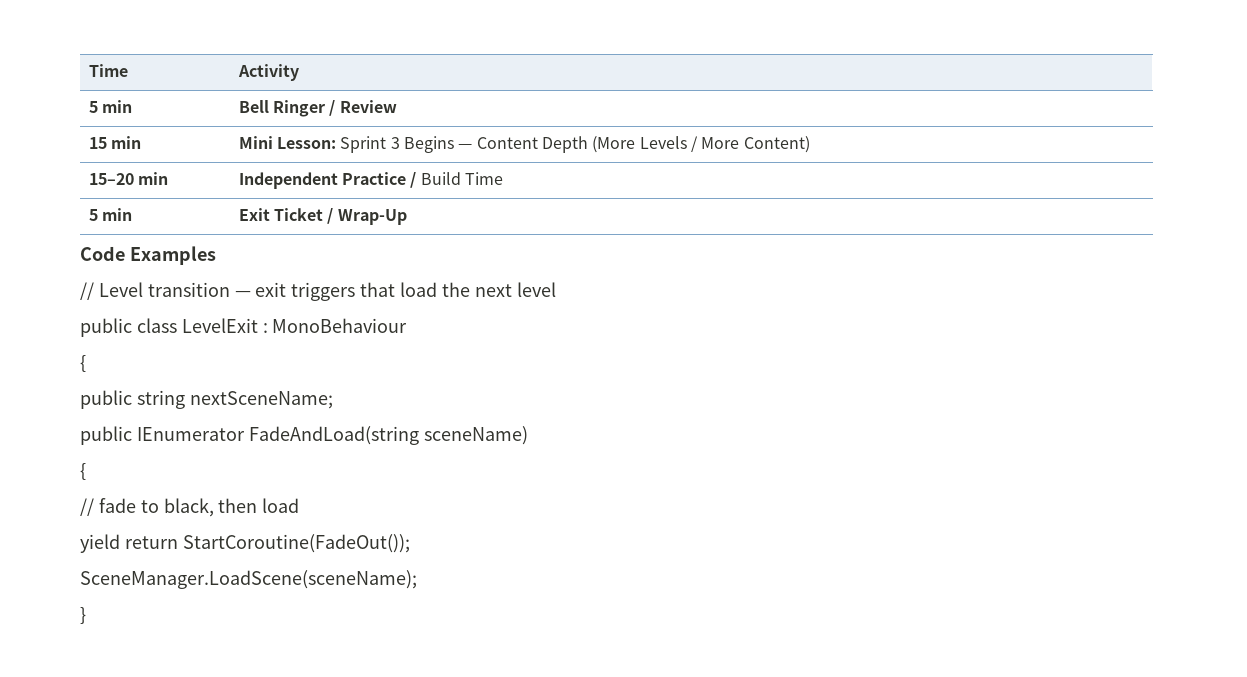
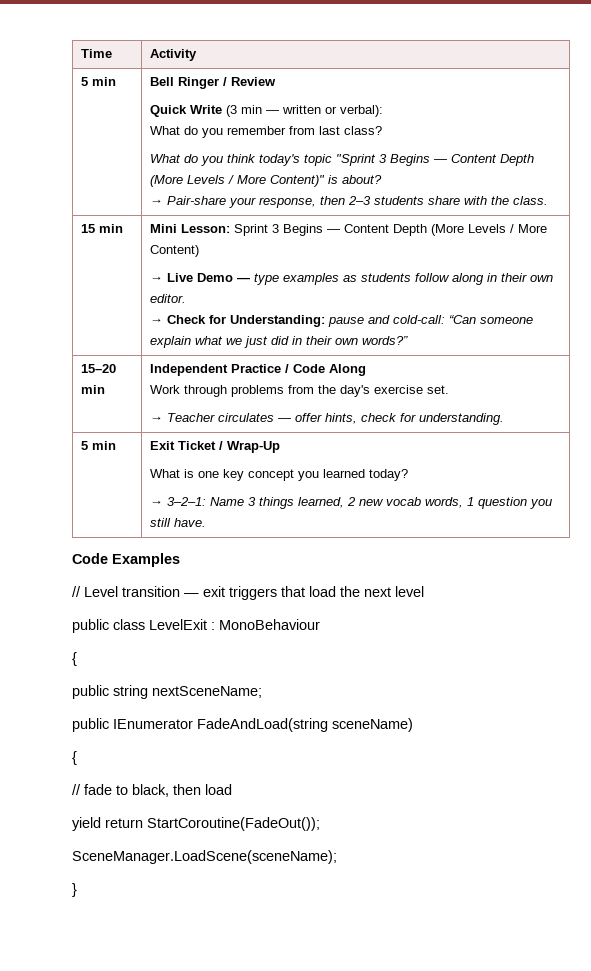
+ Quick Write (3 min — written or verbal):
+ What do you remember from last class?
+ What do you think today's topic "Sprint 3 Begins — Content Depth (More Levels / More Content)" is about?
+ → Pair-share your response, then 2–3 students share with the class.
+ → Live Demo — type examples as students follow along in their own editor.
+ → Check for Understanding: pause and cold-call: “Can someone explain what we just did in their own words?”
- 15–20 min | Independent Practice / Build Time
+ 15–20 min | Independent Practice / Code Along
+ Work through problems from the day's exercise set.
+ → Teacher circulates — offer hints, check for understanding.
  5 min | Exit Ticket / Wrap-Up
+ What is one key concept you learned today?
+ → 3–2–1: Name 3 things learned, 2 new vocab words, 1 question you still have.

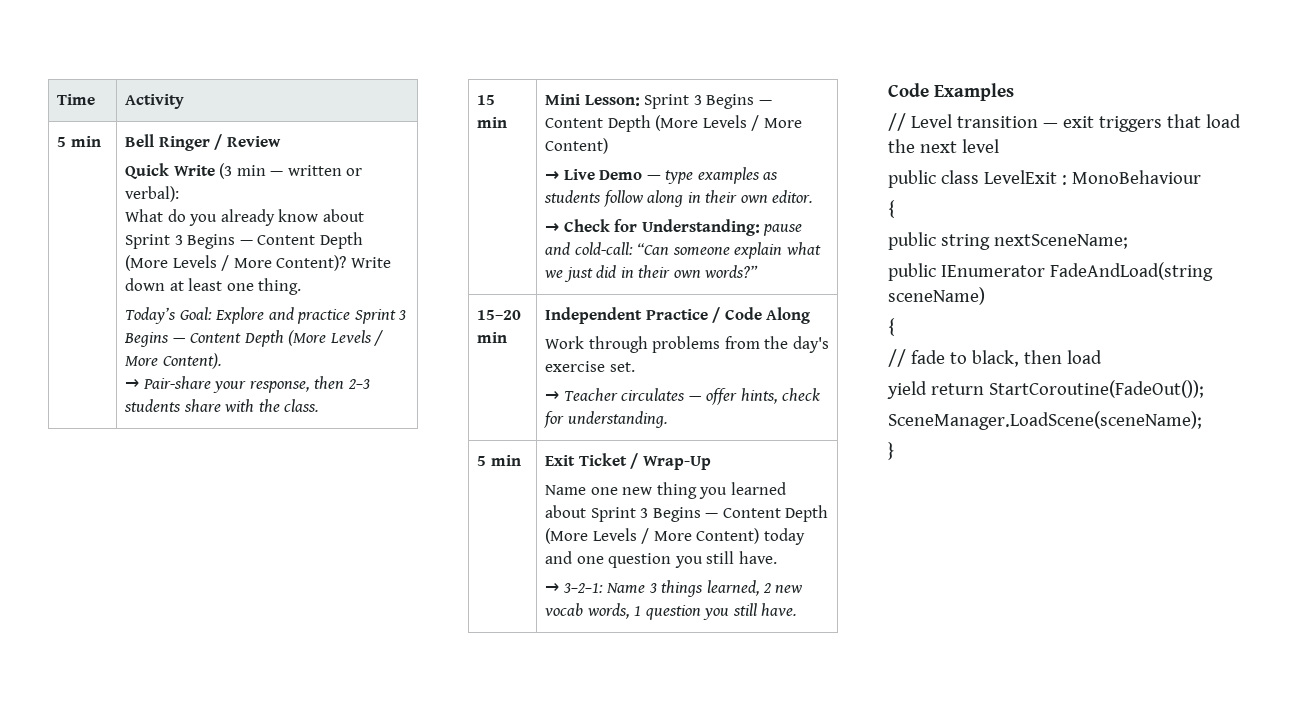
- What do you remember from last class?
- What do you think today's topic "Sprint 3 Begins — Content Depth (More Levels / More Content)" is about?
+ What do you already know about Sprint 3 Begins — Content Depth (More Levels / More Content)? Write down at least one thing.
+ Today’s Goal: Explore and practice Sprint 3 Begins — Content Depth (More Levels / More Content).
- What is one key concept you learned today?
+ Name one new thing you learned about Sprint 3 Begins — Content Depth (More Levels / More Content) today and one question you still have.

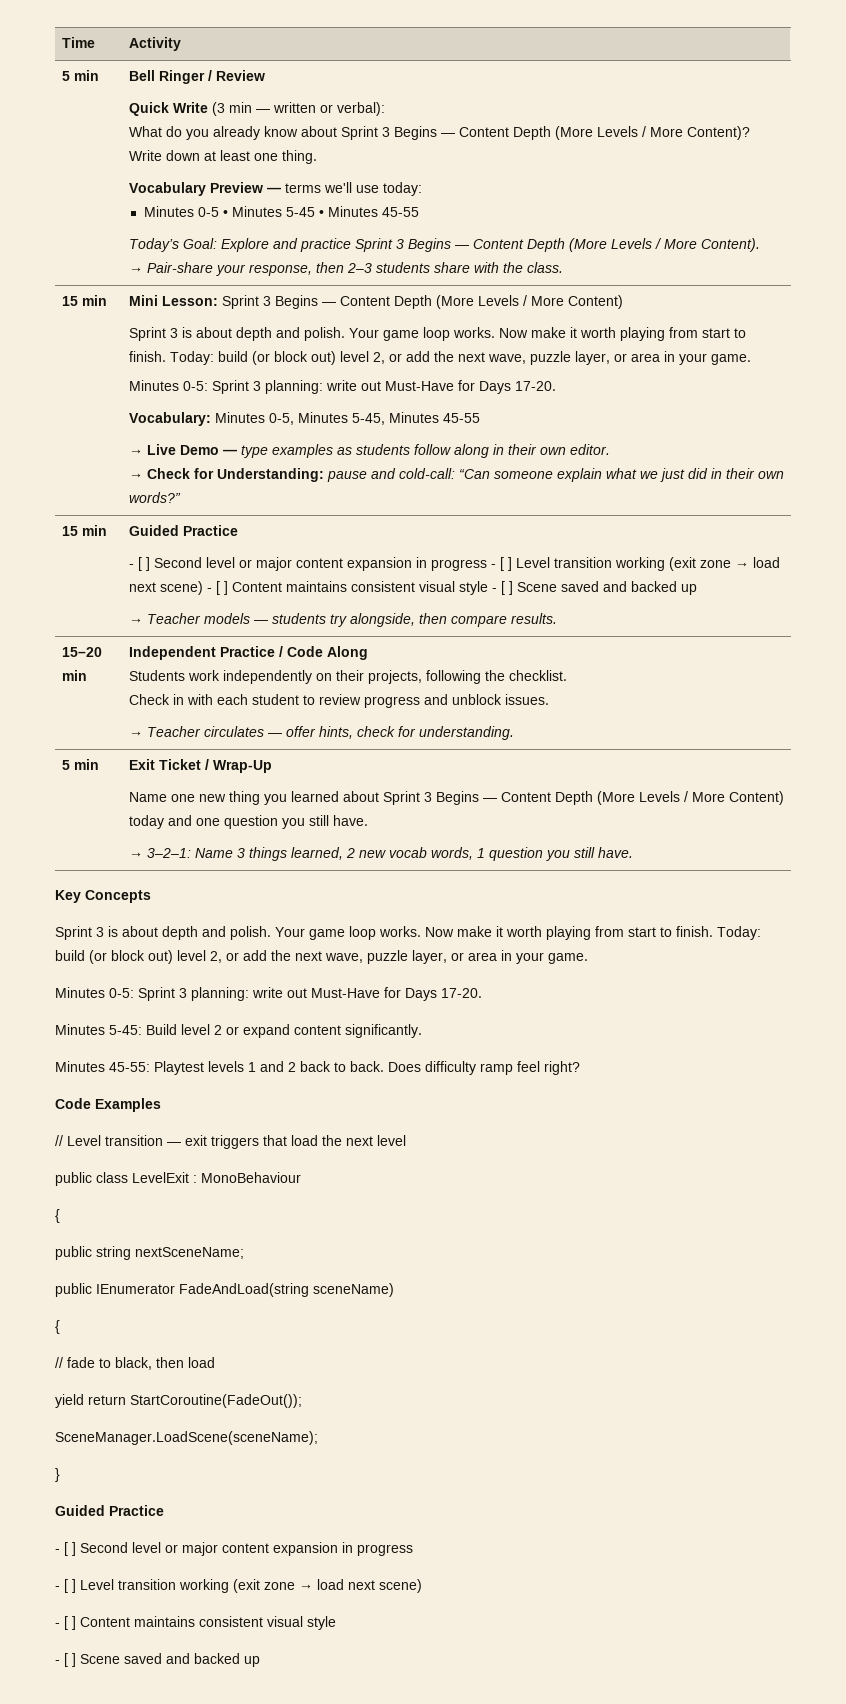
+ Vocabulary Preview — terms we'll use today:
+ Minutes 0-5 • Minutes 5-45 • Minutes 45-55
  Mini Lesson: Sprint 3 Begins — Content Depth (More Levels / More Content)
+ Sprint 3 is about depth and polish. Your game loop works. Now make it worth playing from start to finish. Today: build (or block out) level 2, or add the next wave, puzzle layer, or area in your game.
+ Minutes 0-5: Sprint 3 planning: write out Must-Have for Days 17-20.
+ Vocabulary: Minutes 0-5, Minutes 5-45, Minutes 45-55
+ 15 min | Guided Practice
+ - [ ] Second level or major content expansion in progress - [ ] Level transition working (exit zone → load next scene) - [ ] Content maintains consistent visual style - [ ] Scene saved and backed up
+ → Teacher models — students try alongside, then compare results.
  15–20 min | Independent Practice / Code Along
- Work through problems from the day's exercise set.
+ Students work independently on their projects, following the checklist.
+ Check in with each student to review progress and unblock issues.
+ Key Concepts
+ Sprint 3 is about depth and polish. Your game loop works. Now make it worth playing from start to finish. Today: build (or block out) level 2, or add the next wave, puzzle layer, or area in your game.
+ Minutes 0-5: Sprint 3 planning: write out Must-Have for Days 17-20.
+ Minutes 5-45: Build level 2 or expand content significantly.
+ Minutes 45-55: Playtest levels 1 and 2 back to back. Does difficulty ramp feel right?
  }
+ Guided Practice
+ - [ ] Second level or major content expansion in progress
+ - [ ] Level transition working (exit zone → load next scene)
+ - [ ] Content maintains consistent visual style
+ - [ ] Scene saved and backed up

